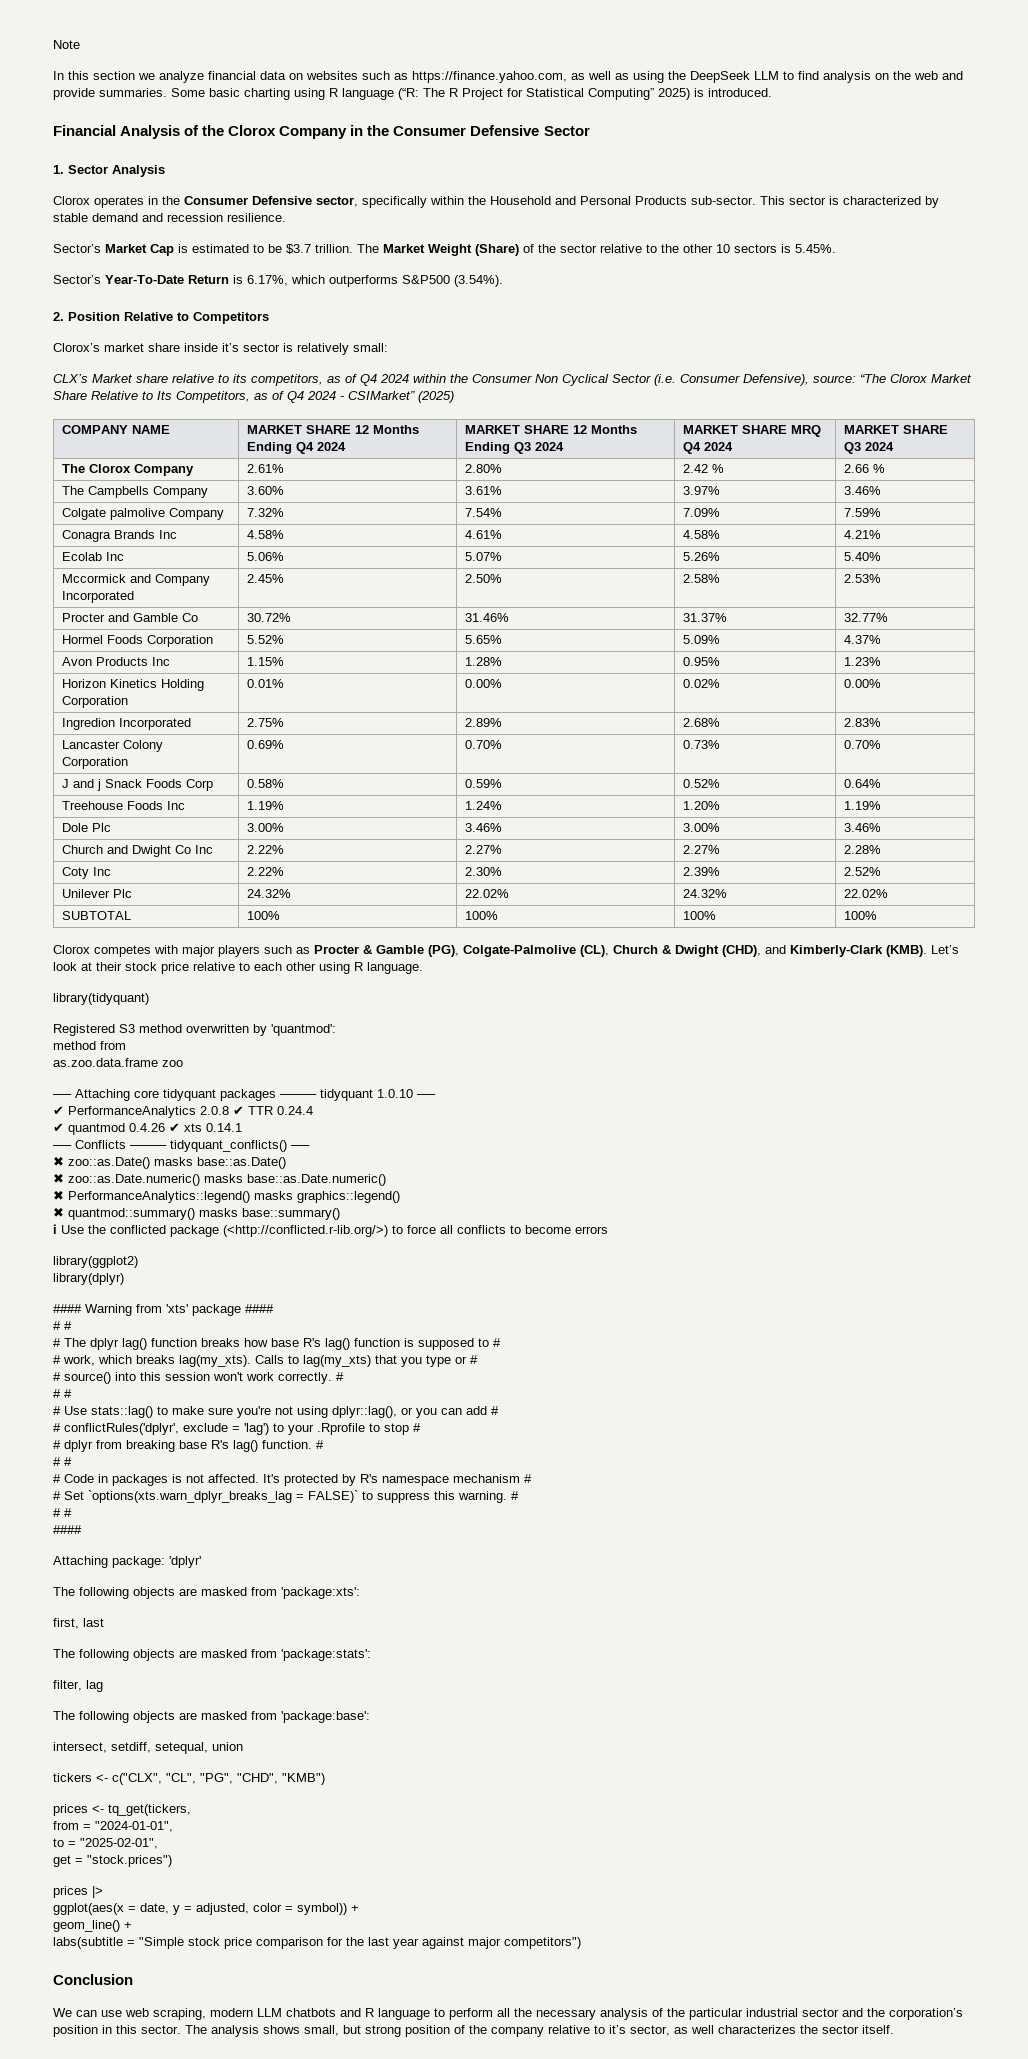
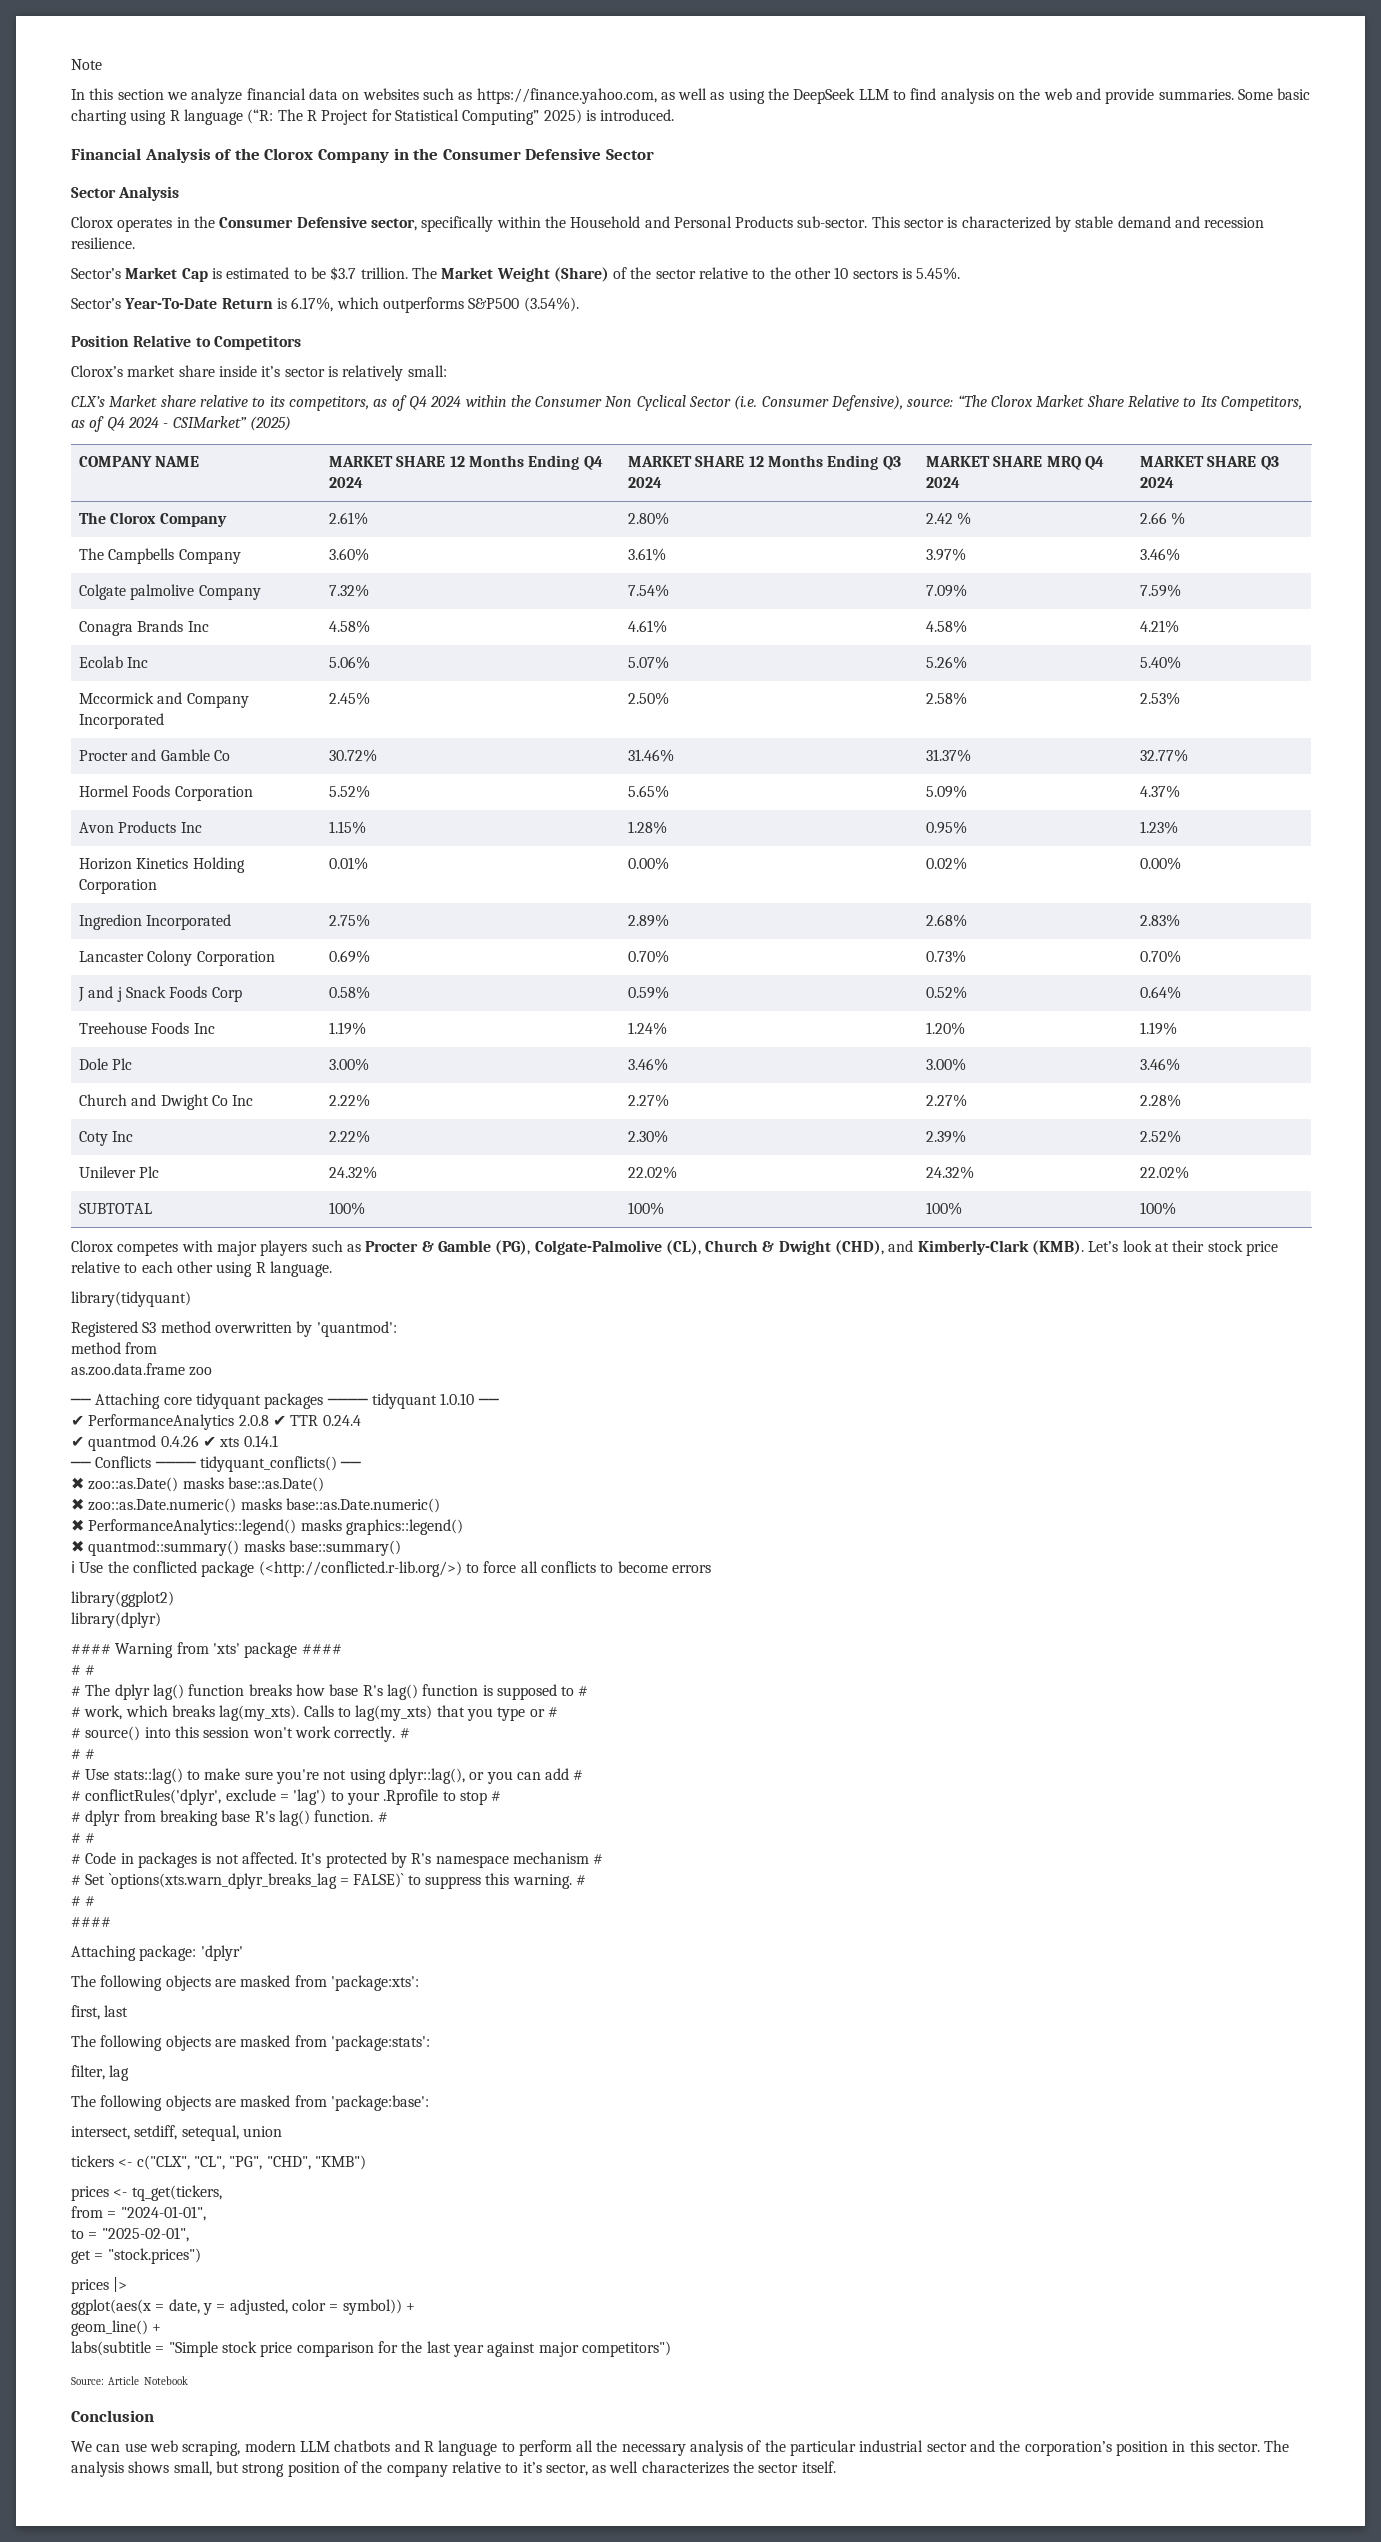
- 1. Sector Analysis
+ Sector Analysis
- 2. Position Relative to Competitors
+ Position Relative to Competitors
+ Source: Article Notebook

